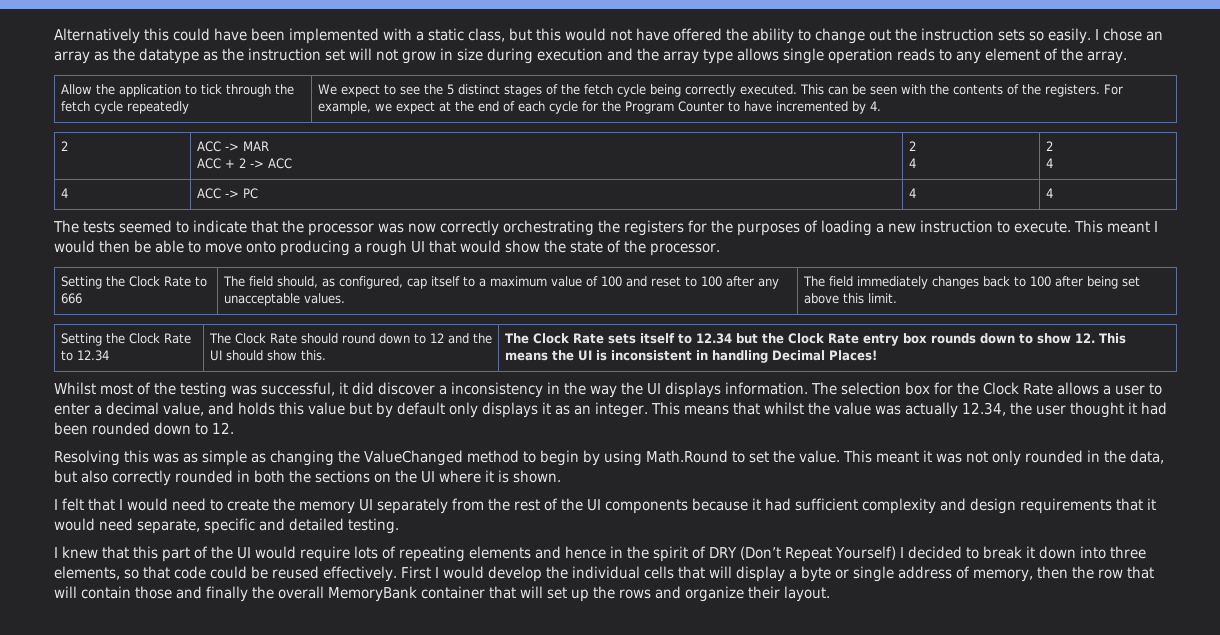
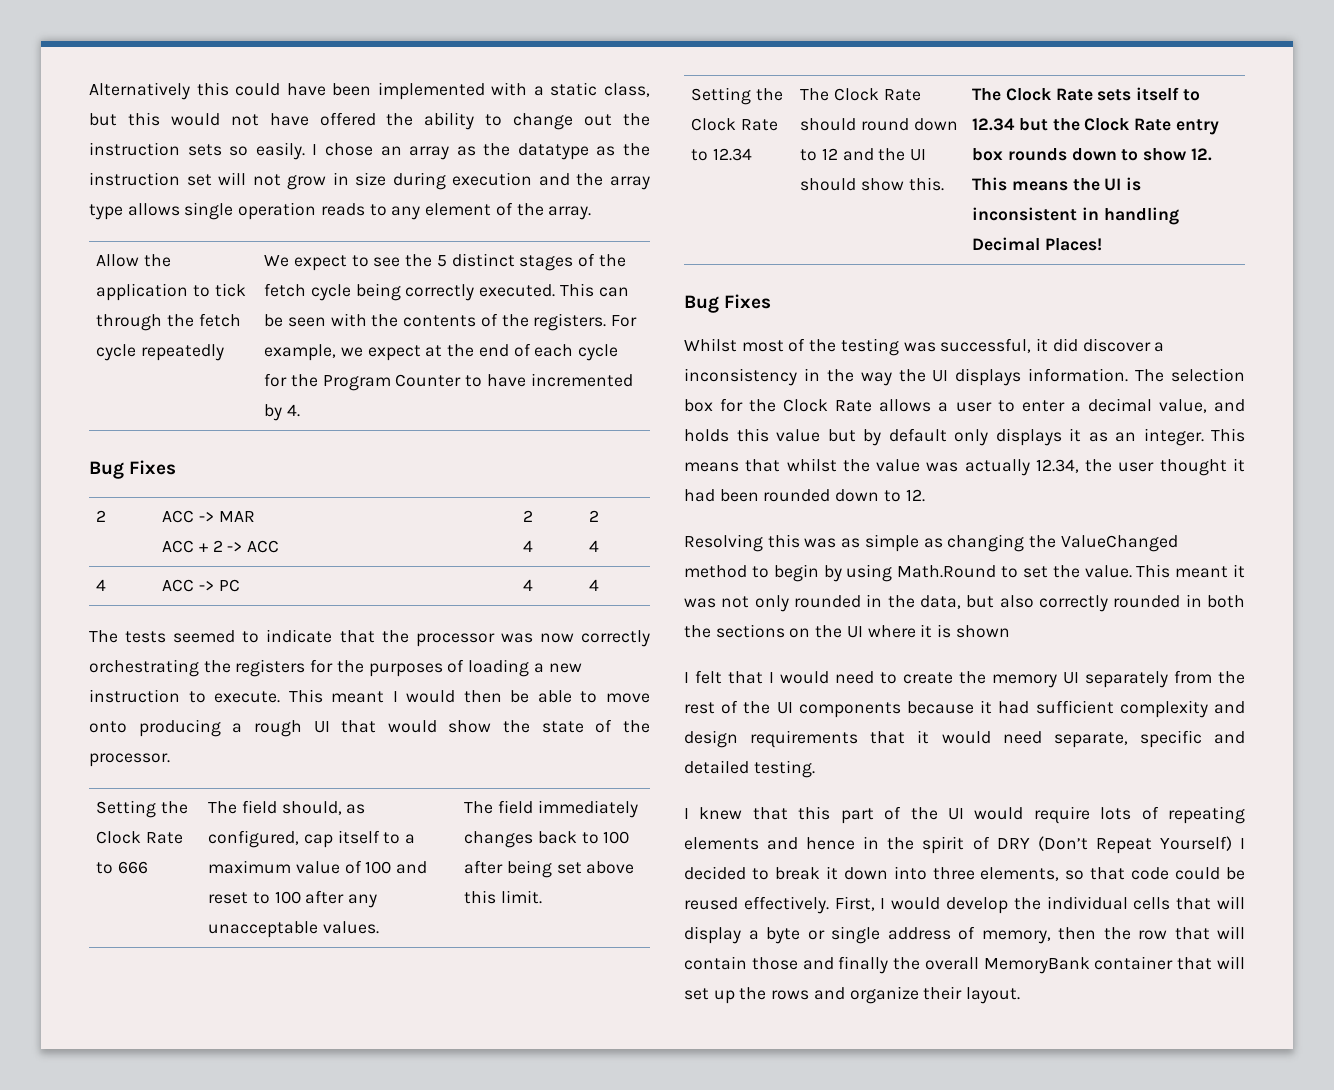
  For example, we expect at the end of each cycle for the Program Counter to have incremented by 4.
+ Bug Fixes
  The Clock Rate sets itself to 12.34 but the Clock Rate entry box rounds down to show 12. This means the UI is inconsistent in handling Decimal Places!
+ Bug Fixes
- This meant it was not only rounded in the data, but also correctly rounded in both the sections on the UI where it is shown.
+ This meant it was not only rounded in the data, but also correctly rounded in both the sections on the UI where it is shown
- First I would develop the individual cells that will display a byte or single address of memory, then the row that will contain those and finally the overall MemoryBank container that will set up the rows and organize their layout.
+ First, I would develop the individual cells that will display a byte or single address of memory, then the row that will contain those and finally the overall MemoryBank container that will set up the rows and organize their layout.

